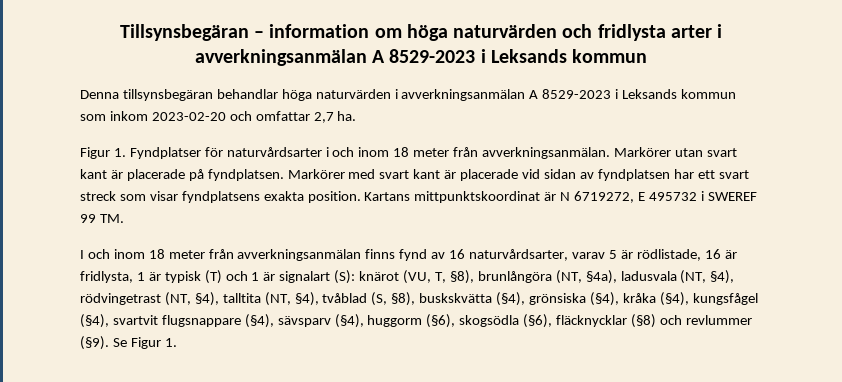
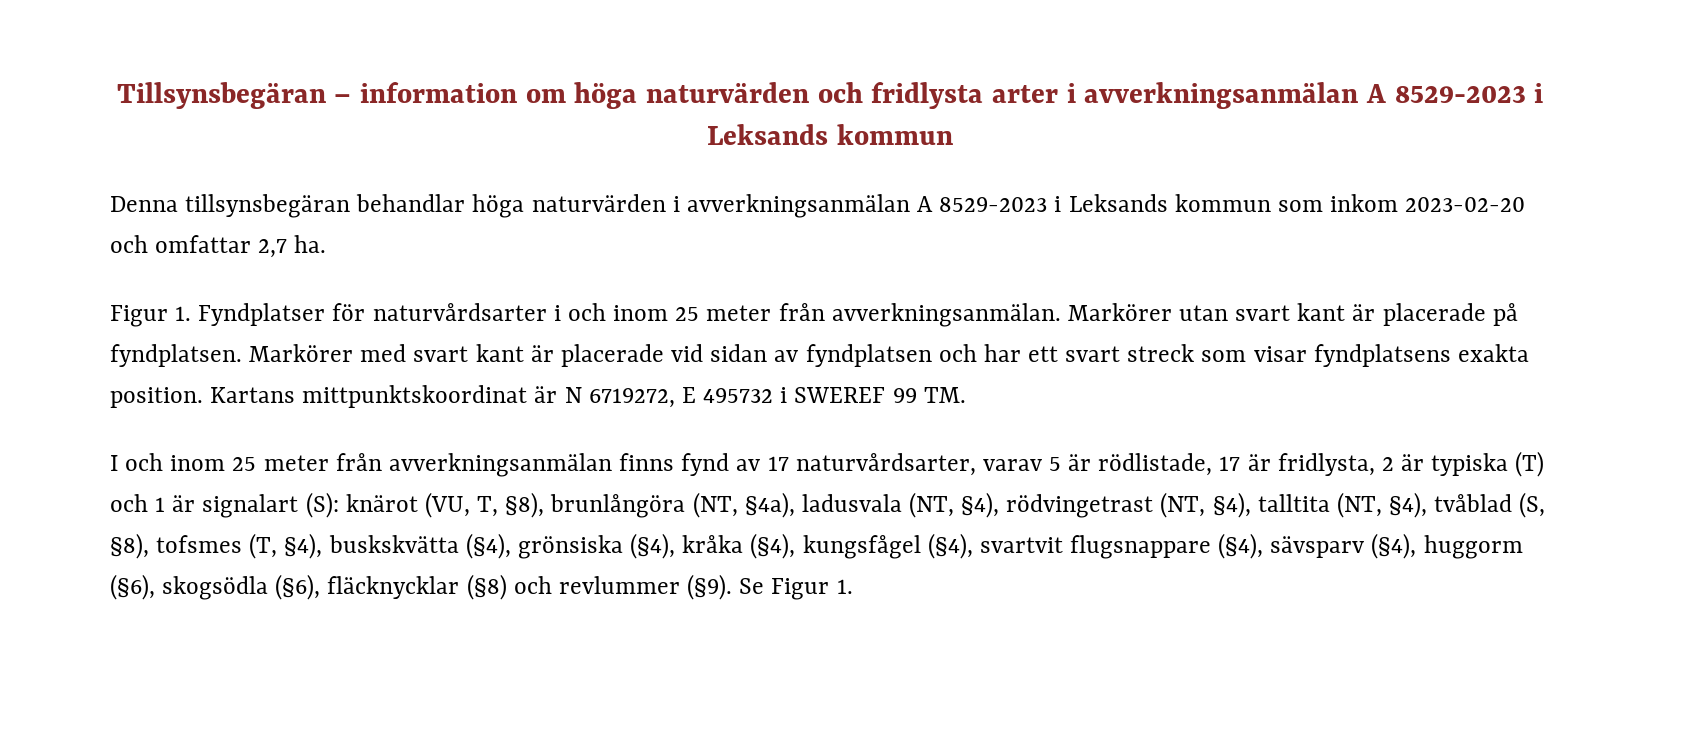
- Figur 1. Fyndplatser för naturvårdsarter i och inom 18 meter från avverkningsanmälan.
+ Figur 1. Fyndplatser för naturvårdsarter i och inom 25 meter från avverkningsanmälan.
- Markörer med svart kant är placerade vid sidan av fyndplatsen har ett svart streck som visar fyndplatsens exakta position.
+ Markörer med svart kant är placerade vid sidan av fyndplatsen och har ett svart streck som visar fyndplatsens exakta position.
- I och inom 18 meter från avverkningsanmälan finns fynd av 16 naturvårdsarter, varav 5 är rödlistade, 16 är fridlysta, 1 är typisk (T) och 1 är signalart (S):
+ I och inom 25 meter från avverkningsanmälan finns fynd av 17 naturvårdsarter, varav 5 är rödlistade, 17 är fridlysta, 2 är typiska (T) och 1 är signalart (S):
- knärot (VU, T, §8), brunlångöra (NT, §4a), ladusvala (NT, §4), rödvingetrast (NT, §4), talltita (NT, §4), tvåblad (S, §8), buskskvätta (§4), grönsiska (§4), kråka (§4), kungsfågel (§4), svartvit flugsnappare (§4), sävsparv (§4), huggorm (§6), skogsödla (§6), fläcknycklar (§8) och revlummer (§9).
+ knärot (VU, T, §8), brunlångöra (NT, §4a), ladusvala (NT, §4), rödvingetrast (NT, §4), talltita (NT, §4), tvåblad (S, §8), tofsmes (T, §4), buskskvätta (§4), grönsiska (§4), kråka (§4), kungsfågel (§4), svartvit flugsnappare (§4), sävsparv (§4), huggorm (§6), skogsödla (§6), fläcknycklar (§8) och revlummer (§9).

